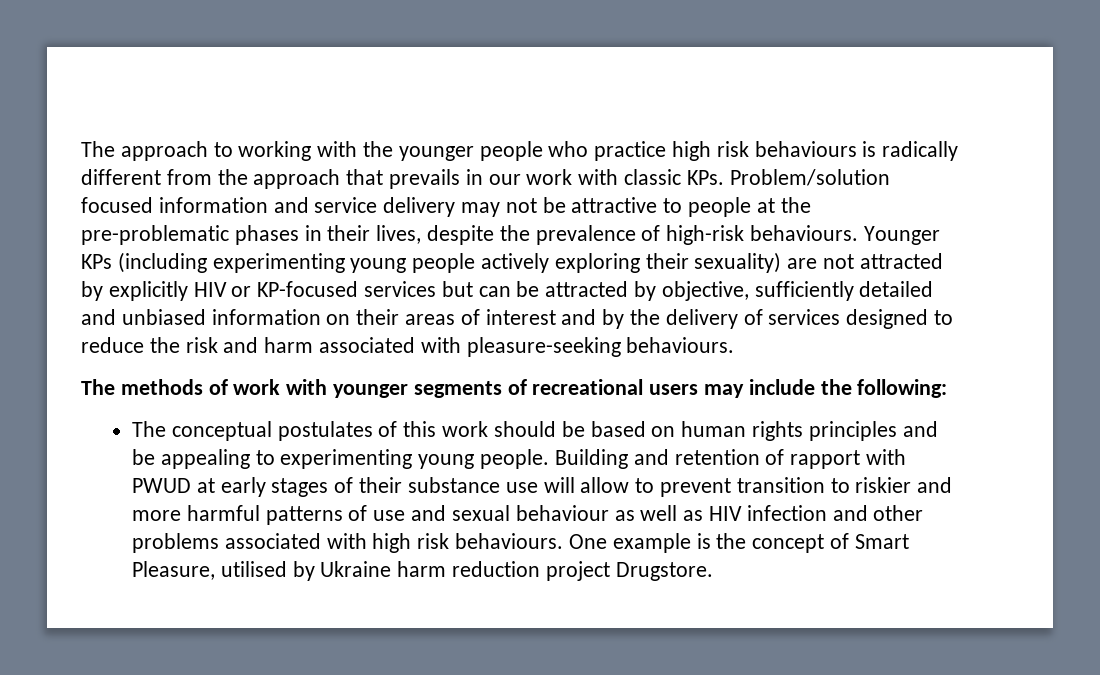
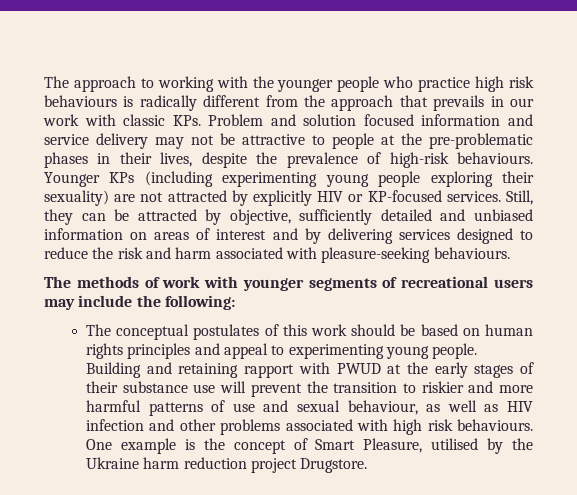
- The approach to working with the younger people who practice high risk behaviours is radically different from the approach that prevails in our work with classic KPs. Problem/solution focused information and service delivery may not be attractive to people at the pre-problematic phases in their lives, despite the prevalence of high-risk behaviours.
+ The approach to working with the younger people who practice high risk behaviours is radically different from the approach that prevails in our work with classic KPs. Problem and solution focused information and service delivery may not be attractive to people at the pre-problematic phases in their lives, despite the prevalence of high-risk behaviours.
- Younger KPs (including experimenting young people actively exploring their sexuality) are not attracted by explicitly HIV or KP-focused services but can be attracted by objective, sufficiently detailed and unbiased information on their areas of interest and by the delivery of services designed to reduce the risk and harm associated with pleasure-seeking behaviours.
+ Younger KPs (including experimenting young people exploring their sexuality) are not attracted by explicitly HIV or KP-focused services. Still, they can be attracted by objective, sufficiently detailed and unbiased information on areas of interest and by delivering services designed to reduce the risk and harm associated with pleasure-seeking behaviours.
- The conceptual postulates of this work should be based on human rights principles and be appealing to experimenting young people.
+ The conceptual postulates of this work should be based on human rights principles and appeal to experimenting young people.
- Building and retention of rapport with PWUD at early stages of their substance use will allow to prevent transition to riskier and more harmful patterns of use and sexual behaviour as well as HIV infection and other problems associated with high risk behaviours.
+ Building and retaining rapport with PWUD at the early stages of their substance use will prevent the transition to riskier and more harmful patterns of use and sexual behaviour, as well as HIV infection and other problems associated with high risk behaviours.
- One example is the concept of Smart Pleasure, utilised by Ukraine harm reduction project Drugstore.
+ One example is the concept of Smart Pleasure, utilised by the Ukraine harm reduction project Drugstore.

